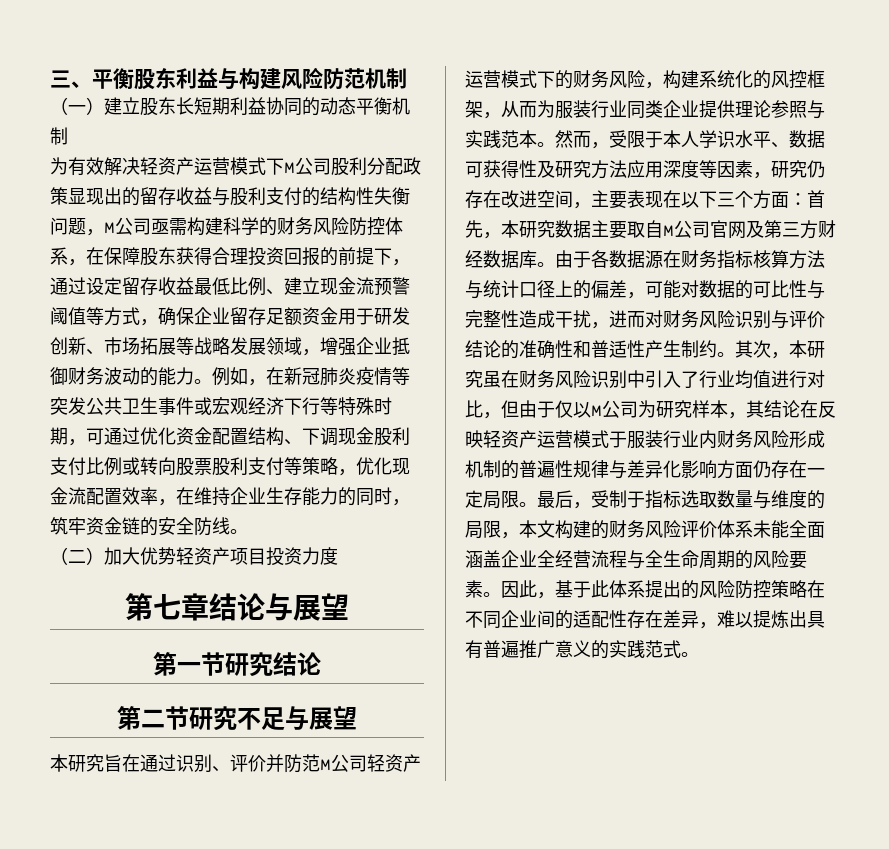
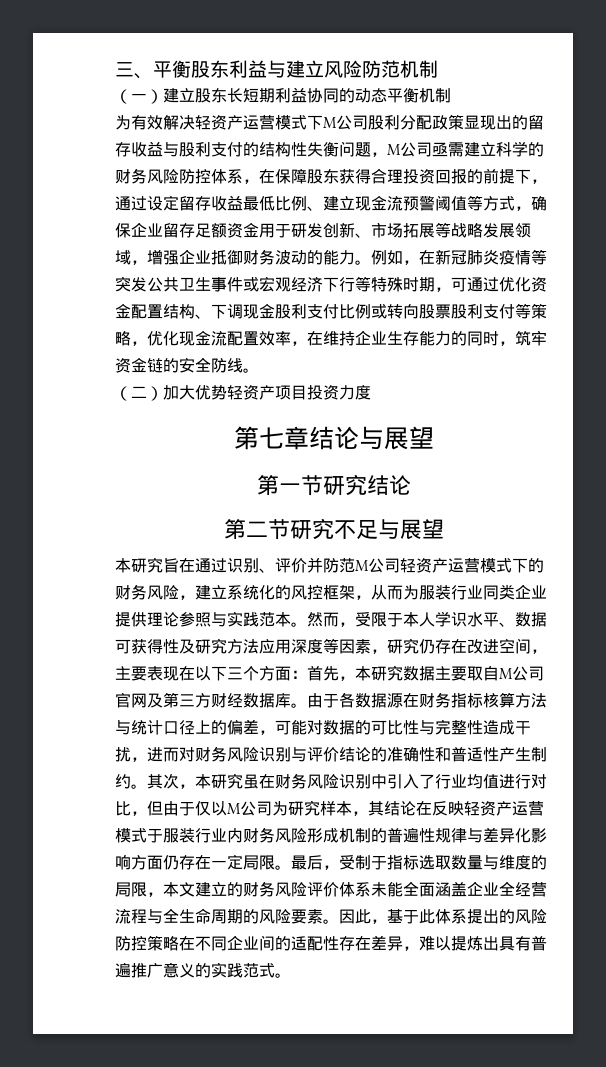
- 三、平衡股东利益与构建风险防范机制
+ 三、平衡股东利益与建立风险防范机制
- 为有效解决轻资产运营模式下M公司股利分配政策显现出的留存收益与股利支付的结构性失衡问题，M公司亟需构建科学的财务风险防控体系，在保障股东获得合理投资回报的前提下，通过设定留存收益最低比例、建立现金流预警阈值等方式，确保企业留存足额资金用于研发创新、市场拓展等战略发展领域，增强企业抵御财务波动的能力。
+ 为有效解决轻资产运营模式下M公司股利分配政策显现出的留存收益与股利支付的结构性失衡问题，M公司亟需建立科学的财务风险防控体系，在保障股东获得合理投资回报的前提下，通过设定留存收益最低比例、建立现金流预警阈值等方式，确保企业留存足额资金用于研发创新、市场拓展等战略发展领域，增强企业抵御财务波动的能力。
- 本研究旨在通过识别、评价并防范M公司轻资产运营模式下的财务风险，构建系统化的风控框架，从而为服装行业同类企业提供理论参照与实践范本。
+ 本研究旨在通过识别、评价并防范M公司轻资产运营模式下的财务风险，建立系统化的风控框架，从而为服装行业同类企业提供理论参照与实践范本。
- 最后，受制于指标选取数量与维度的局限，本文构建的财务风险评价体系未能全面涵盖企业全经营流程与全生命周期的风险要素。
+ 最后，受制于指标选取数量与维度的局限，本文建立的财务风险评价体系未能全面涵盖企业全经营流程与全生命周期的风险要素。

